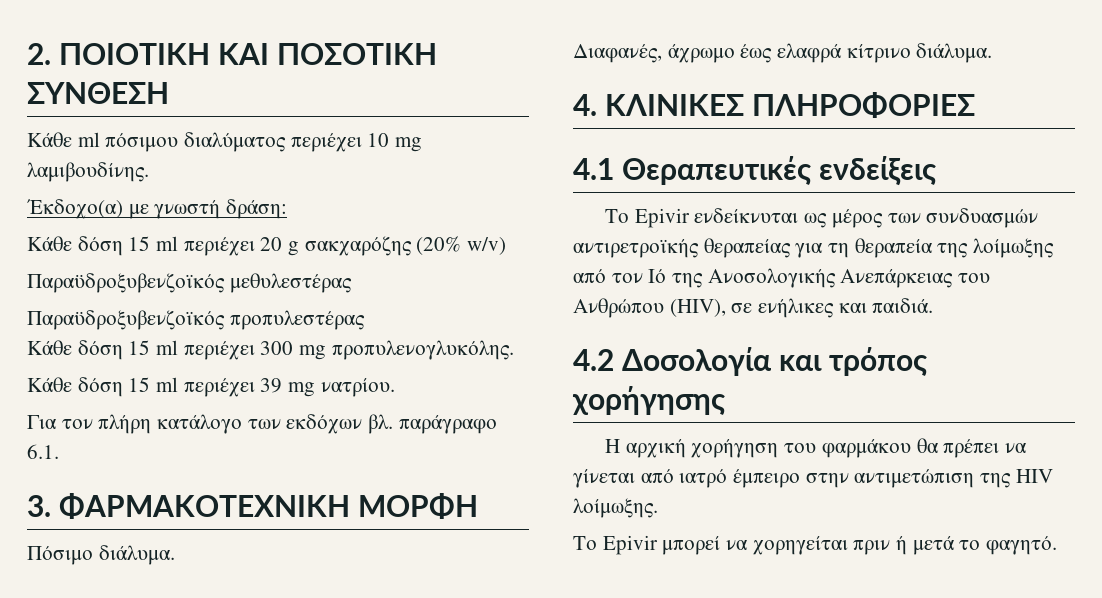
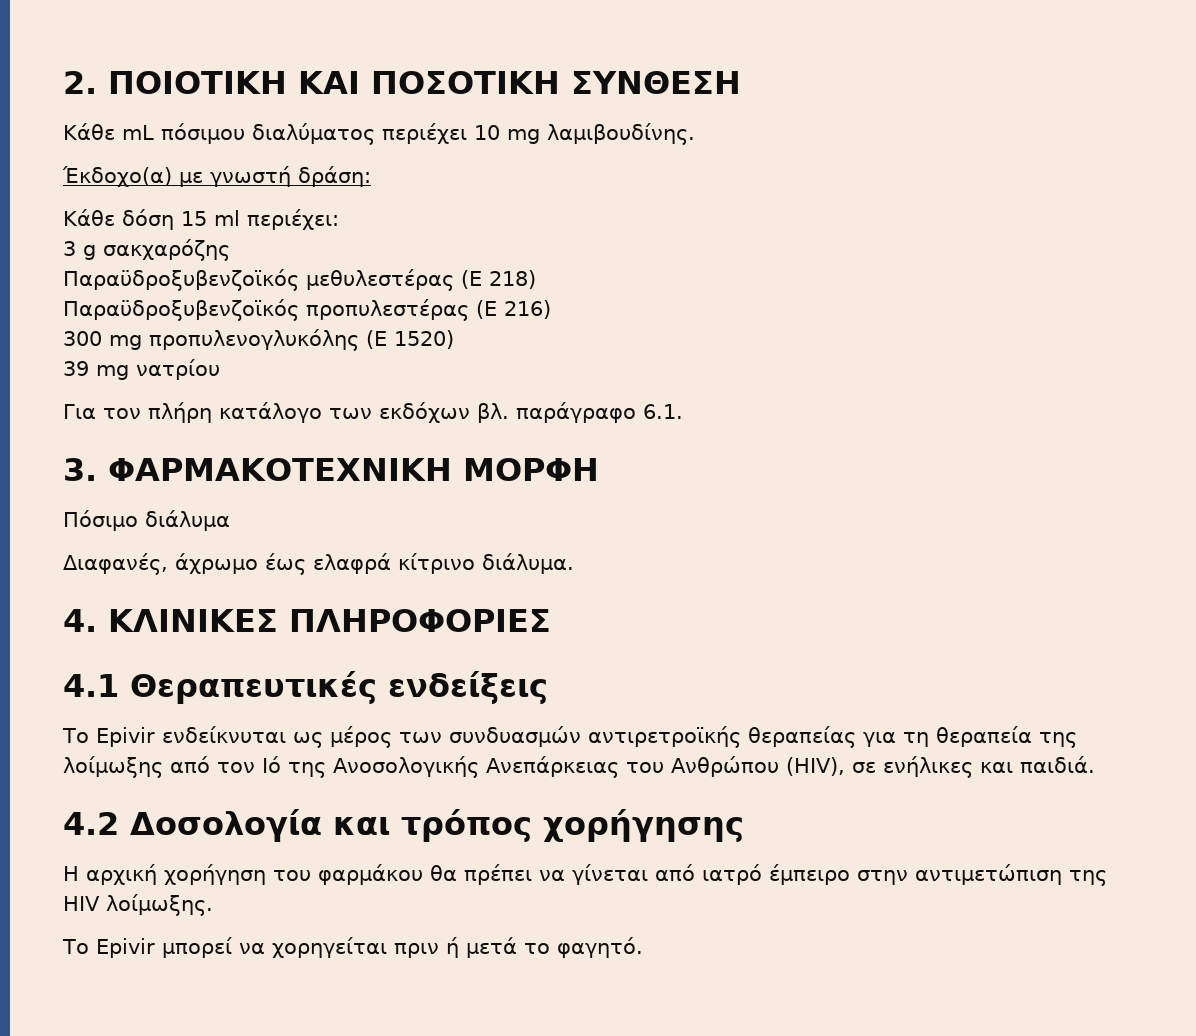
- Κάθε ml πόσιμου διαλύματος περιέχει 10 mg λαμιβουδίνης.
+ Κάθε mL πόσιμου διαλύματος περιέχει 10 mg λαμιβουδίνης.
- Κάθε δόση 15 ml περιέχει 20 g σακχαρόζης (20% w/v)
+ Κάθε δόση 15 ml περιέχει:
+ 3 g σακχαρόζης
- Παραϋδροξυβενζοϊκός μεθυλεστέρας
+ Παραϋδροξυβενζοϊκός μεθυλεστέρας (E 218)
- Παραϋδροξυβενζοϊκός προπυλεστέρας
- Κάθε δόση 15 ml περιέχει 300 mg προπυλενογλυκόλης.
- Κάθε δόση 15 ml περιέχει 39 mg νατρίου.
+ Παραϋδροξυβενζοϊκός προπυλεστέρας (E 216)
+ 300 mg προπυλενογλυκόλης (E 1520)
+ 39 mg νατρίου
- Πόσιμο διάλυμα.
+ Πόσιμο διάλυμα

